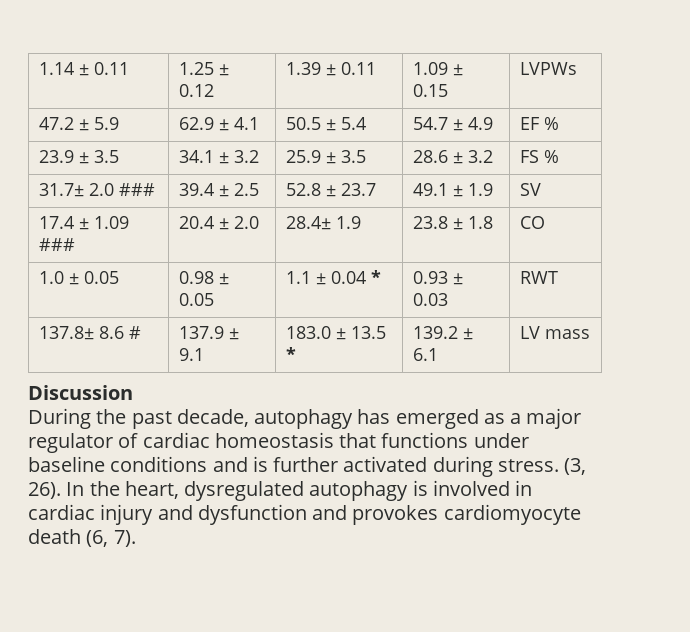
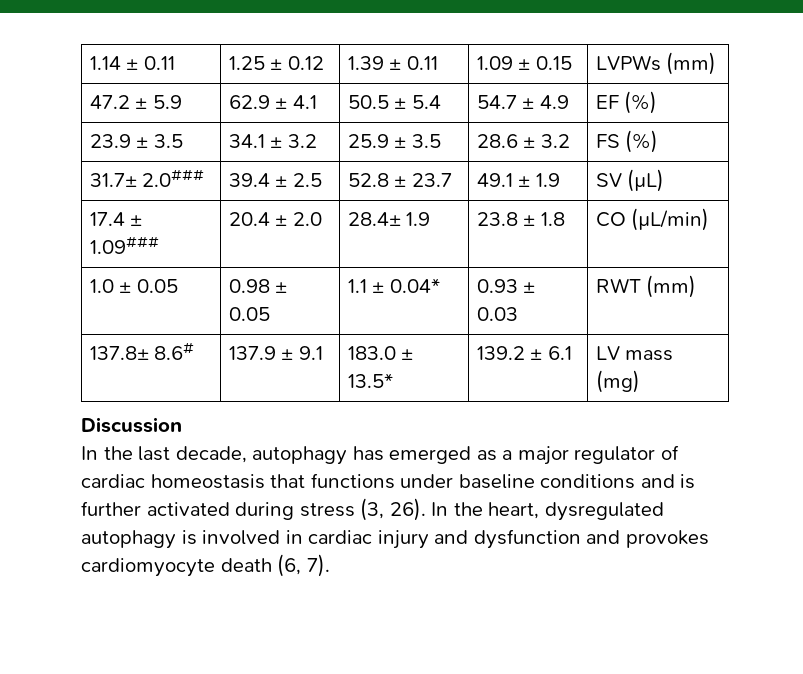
- 1.14 ± 0.11 | 1.25 ± 0.12 | 1.39 ± 0.11 | 1.09 ± 0.15 | LVPWs
+ 1.14 ± 0.11 | 1.25 ± 0.12 | 1.39 ± 0.11 | 1.09 ± 0.15 | LVPWs (mm)
- 47.2 ± 5.9 | 62.9 ± 4.1 | 50.5 ± 5.4 | 54.7 ± 4.9 | EF %
+ 47.2 ± 5.9 | 62.9 ± 4.1 | 50.5 ± 5.4 | 54.7 ± 4.9 | EF (%)
- 23.9 ± 3.5 | 34.1 ± 3.2 | 25.9 ± 3.5 | 28.6 ± 3.2 | FS %
+ 23.9 ± 3.5 | 34.1 ± 3.2 | 25.9 ± 3.5 | 28.6 ± 3.2 | FS (%)
- 31.7± 2.0 ### | 39.4 ± 2.5 | 52.8 ± 23.7 | 49.1 ± 1.9 | SV
+ 31.7± 2.0### | 39.4 ± 2.5 | 52.8 ± 23.7 | 49.1 ± 1.9 | SV (µL)
- 17.4 ± 1.09 ### | 20.4 ± 2.0 | 28.4± 1.9 | 23.8 ± 1.8 | CO
+ 17.4 ± 1.09### | 20.4 ± 2.0 | 28.4± 1.9 | 23.8 ± 1.8 | CO (µL/min)
- 1.0 ± 0.05 | 0.98 ± 0.05 | 1.1 ± 0.04 * | 0.93 ± 0.03 | RWT
+ 1.0 ± 0.05 | 0.98 ± 0.05 | 1.1 ± 0.04* | 0.93 ± 0.03 | RWT (mm)
- 137.8± 8.6 # | 137.9 ± 9.1 | 183.0 ± 13.5 * | 139.2 ± 6.1 | LV mass
+ 137.8± 8.6# | 137.9 ± 9.1 | 183.0 ± 13.5* | 139.2 ± 6.1 | LV mass (mg)
- During the past decade, autophagy has emerged as a major regulator of cardiac homeostasis that functions under baseline conditions and is further activated during stress. (3, 26).
+ In the last decade, autophagy has emerged as a major regulator of cardiac homeostasis that functions under baseline conditions and is further activated during stress (3, 26).

